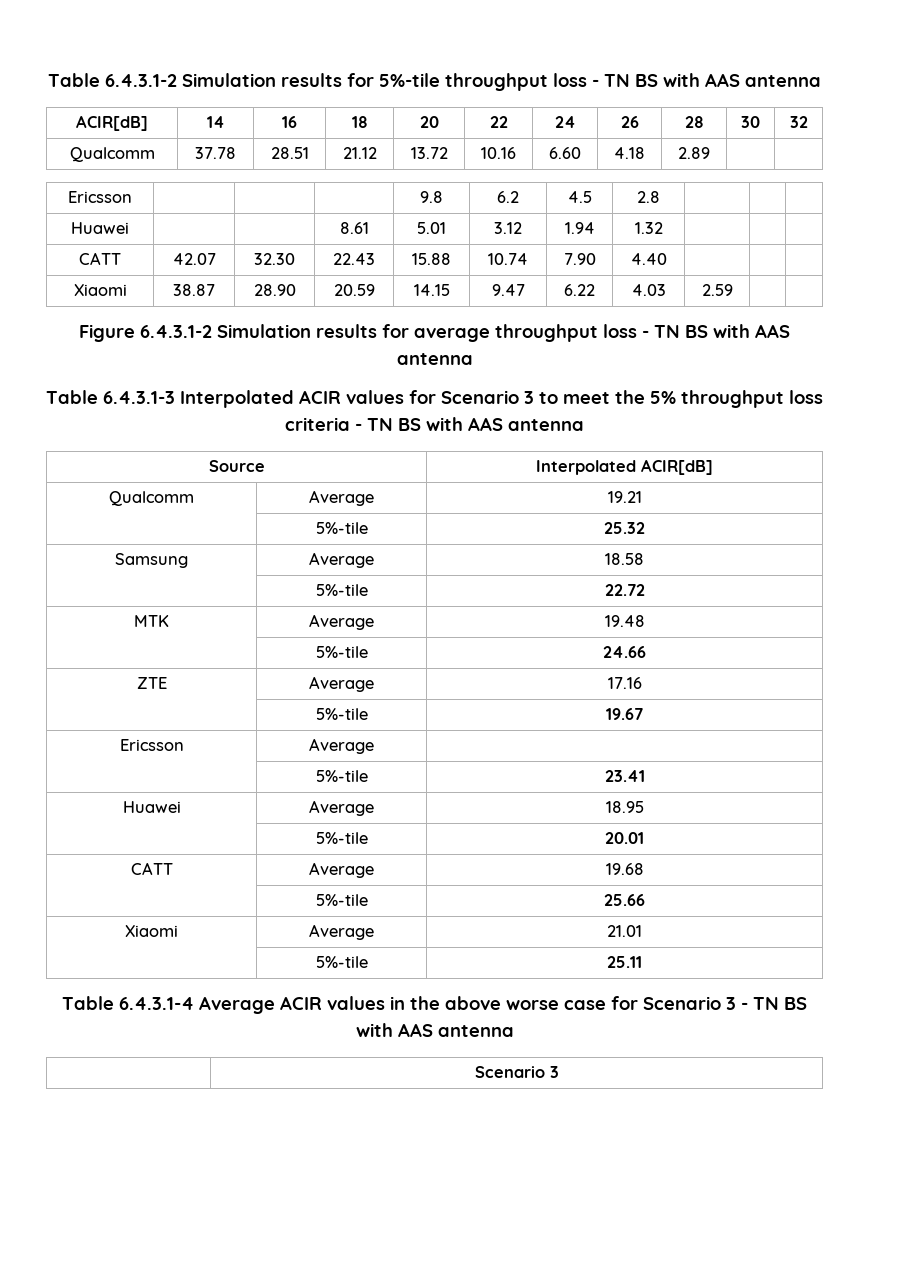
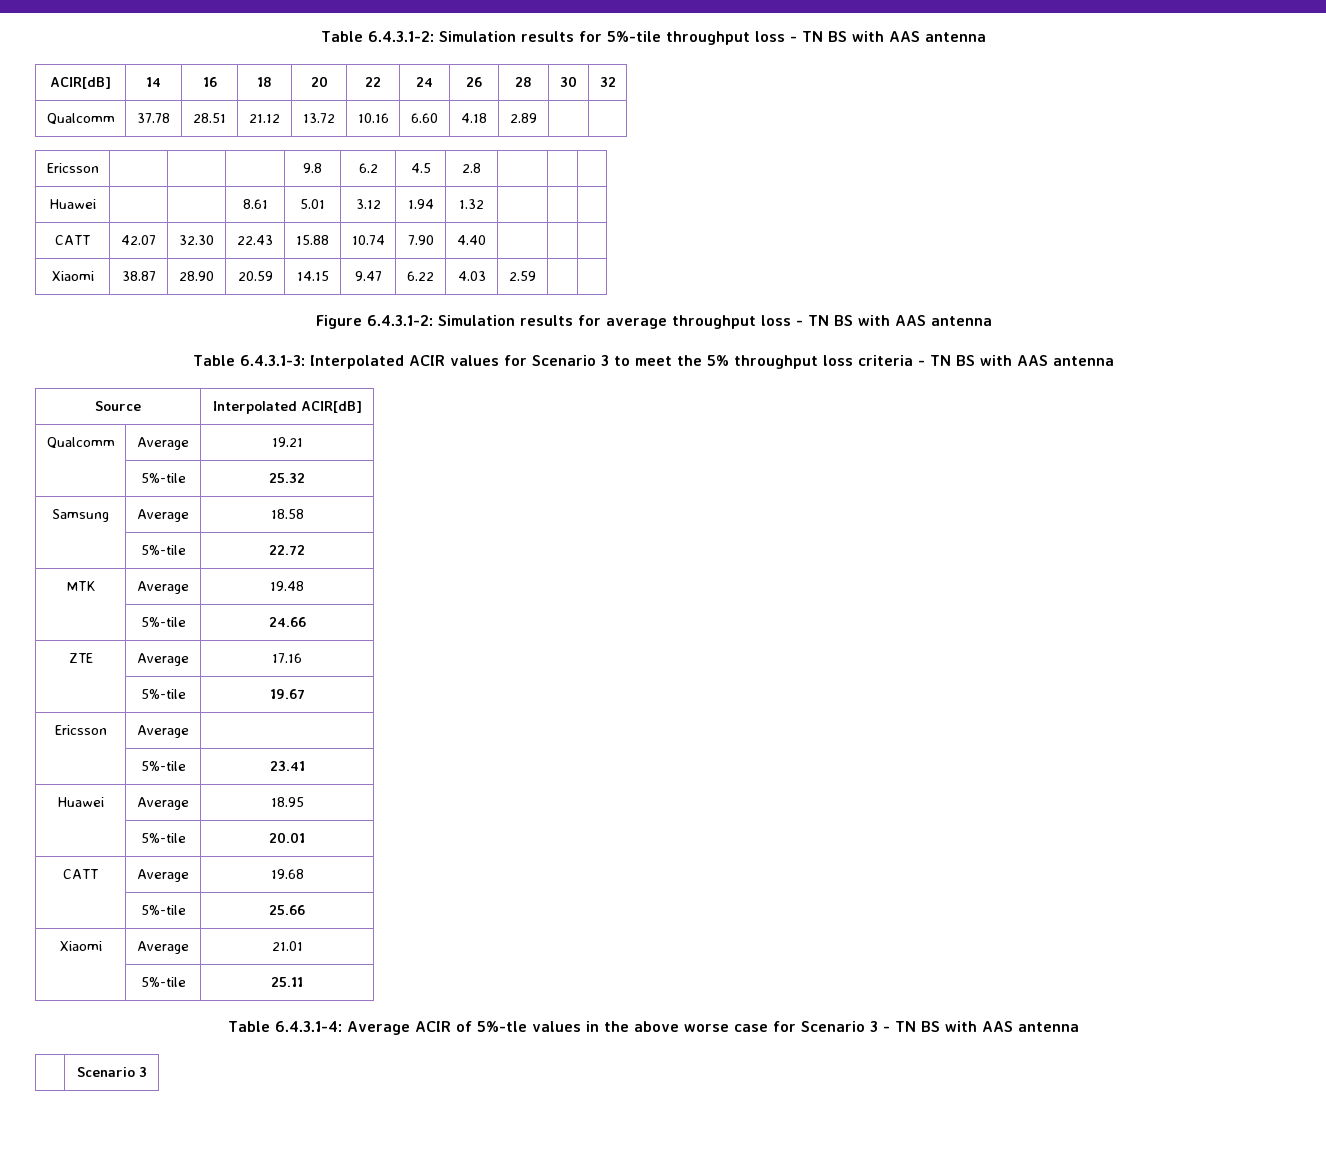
- Table 6.4.3.1-2 Simulation results for 5%-tile throughput loss - TN BS with AAS antenna
+ Table 6.4.3.1-2: Simulation results for 5%-tile throughput loss - TN BS with AAS antenna
- Figure 6.4.3.1-2 Simulation results for average throughput loss - TN BS with AAS antenna
+ Figure 6.4.3.1-2: Simulation results for average throughput loss - TN BS with AAS antenna
- Table 6.4.3.1-3 Interpolated ACIR values for Scenario 3 to meet the 5% throughput loss criteria - TN BS with AAS antenna
+ Table 6.4.3.1-3: Interpolated ACIR values for Scenario 3 to meet the 5% throughput loss criteria - TN BS with AAS antenna
- Table 6.4.3.1-4 Average ACIR values in the above worse case for Scenario 3 - TN BS with AAS antenna
+ Table 6.4.3.1-4: Average ACIR of 5%-tle values in the above worse case for Scenario 3 - TN BS with AAS antenna

